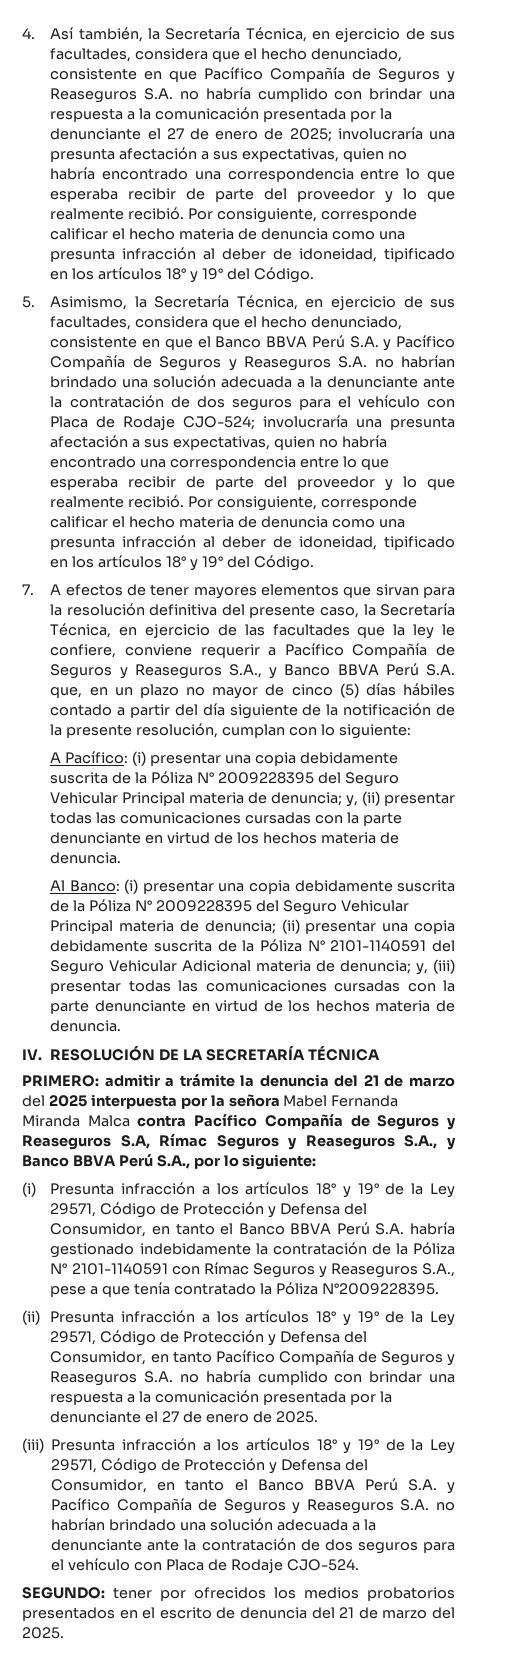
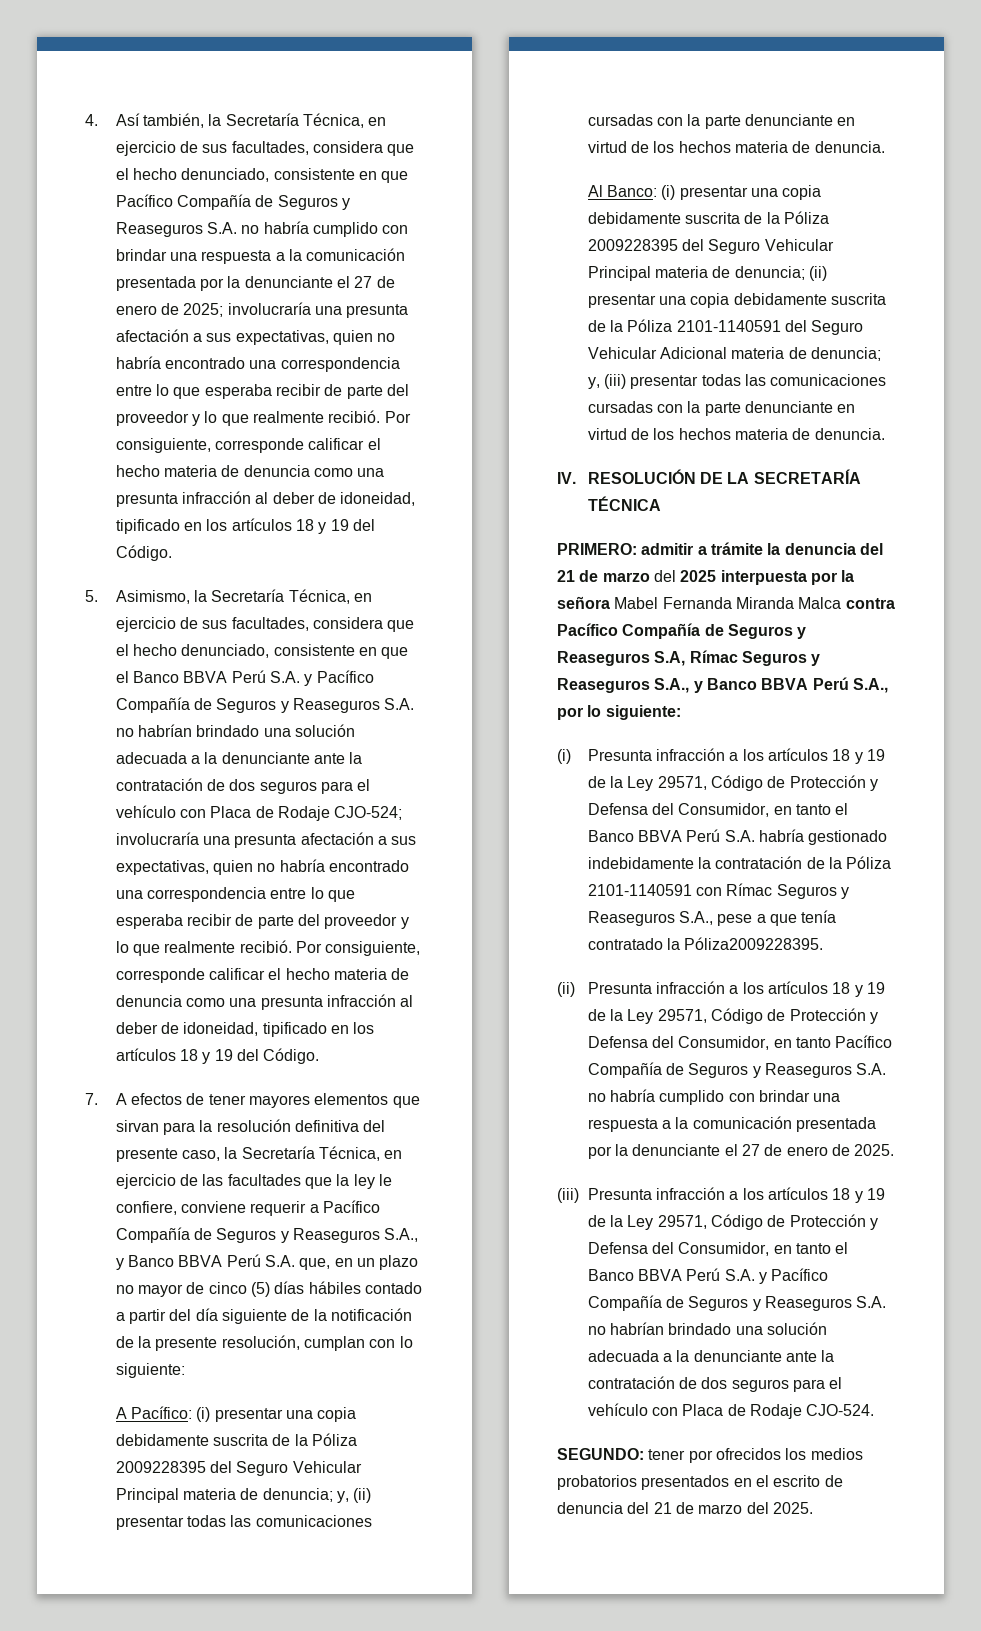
- 4. Así también, la Secretaría Técnica, en ejercicio de sus facultades, considera que el hecho denunciado, consistente en que Pacífico Compañía de Seguros y Reaseguros S.A. no habría cumplido con brindar una respuesta a la comunicación presentada por la denunciante el 27 de enero de 2025; involucraría una presunta afectación a sus expectativas, quien no habría encontrado una correspondencia entre lo que esperaba recibir de parte del proveedor y lo que realmente recibió. Por consiguiente, corresponde calificar el hecho materia de denuncia como una presunta infracción al deber de idoneidad, tipificado en los artículos 18° y 19° del Código.
+ 4. Así también, la Secretaría Técnica, en ejercicio de sus facultades, considera que el hecho denunciado, consistente en que Pacífico Compañía de Seguros y Reaseguros S.A. no habría cumplido con brindar una respuesta a la comunicación presentada por la denunciante el 27 de enero de 2025; involucraría una presunta afectación a sus expectativas, quien no habría encontrado una correspondencia entre lo que esperaba recibir de parte del proveedor y lo que realmente recibió. Por consiguiente, corresponde calificar el hecho materia de denuncia como una presunta infracción al deber de idoneidad, tipificado en los artículos 18 y 19 del Código.
- 5. Asimismo, la Secretaría Técnica, en ejercicio de sus facultades, considera que el hecho denunciado, consistente en que el Banco BBVA Perú S.A. y Pacífico Compañía de Seguros y Reaseguros S.A. no habrían brindado una solución adecuada a la denunciante ante la contratación de dos seguros para el vehículo con Placa de Rodaje CJO-524; involucraría una presunta afectación a sus expectativas, quien no habría encontrado una correspondencia entre lo que esperaba recibir de parte del proveedor y lo que realmente recibió. Por consiguiente, corresponde calificar el hecho materia de denuncia como una presunta infracción al deber de idoneidad, tipificado en los artículos 18° y 19° del Código.
+ 5. Asimismo, la Secretaría Técnica, en ejercicio de sus facultades, considera que el hecho denunciado, consistente en que el Banco BBVA Perú S.A. y Pacífico Compañía de Seguros y Reaseguros S.A. no habrían brindado una solución adecuada a la denunciante ante la contratación de dos seguros para el vehículo con Placa de Rodaje CJO-524; involucraría una presunta afectación a sus expectativas, quien no habría encontrado una correspondencia entre lo que esperaba recibir de parte del proveedor y lo que realmente recibió. Por consiguiente, corresponde calificar el hecho materia de denuncia como una presunta infracción al deber de idoneidad, tipificado en los artículos 18 y 19 del Código.
- A Pacífico: (i) presentar una copia debidamente suscrita de la Póliza N° 2009228395 del Seguro Vehicular Principal materia de denuncia; y, (ii) presentar todas las comunicaciones cursadas con la parte denunciante en virtud de los hechos materia de denuncia.
+ A Pacífico: (i) presentar una copia debidamente suscrita de la Póliza 2009228395 del Seguro Vehicular Principal materia de denuncia; y, (ii) presentar todas las comunicaciones cursadas con la parte denunciante en virtud de los hechos materia de denuncia.
- Al Banco: (i) presentar una copia debidamente suscrita de la Póliza N° 2009228395 del Seguro Vehicular Principal materia de denuncia; (ii) presentar una copia debidamente suscrita de la Póliza N° 2101-1140591 del Seguro Vehicular Adicional materia de denuncia; y, (iii) presentar todas las comunicaciones cursadas con la parte denunciante en virtud de los hechos materia de denuncia.
+ Al Banco: (i) presentar una copia debidamente suscrita de la Póliza 2009228395 del Seguro Vehicular Principal materia de denuncia; (ii) presentar una copia debidamente suscrita de la Póliza 2101-1140591 del Seguro Vehicular Adicional materia de denuncia; y, (iii) presentar todas las comunicaciones cursadas con la parte denunciante en virtud de los hechos materia de denuncia.
- (i) Presunta infracción a los artículos 18° y 19° de la Ley 29571, Código de Protección y Defensa del Consumidor, en tanto el Banco BBVA Perú S.A. habría gestionado indebidamente la contratación de la Póliza N° 2101-1140591 con Rímac Seguros y Reaseguros S.A., pese a que tenía contratado la Póliza N°2009228395.
+ (i) Presunta infracción a los artículos 18 y 19 de la Ley 29571, Código de Protección y Defensa del Consumidor, en tanto el Banco BBVA Perú S.A. habría gestionado indebidamente la contratación de la Póliza 2101-1140591 con Rímac Seguros y Reaseguros S.A., pese a que tenía contratado la Póliza2009228395.
- (ii) Presunta infracción a los artículos 18° y 19° de la Ley 29571, Código de Protección y Defensa del Consumidor, en tanto Pacífico Compañía de Seguros y Reaseguros S.A. no habría cumplido con brindar una respuesta a la comunicación presentada por la denunciante el 27 de enero de 2025.
+ (ii) Presunta infracción a los artículos 18 y 19 de la Ley 29571, Código de Protección y Defensa del Consumidor, en tanto Pacífico Compañía de Seguros y Reaseguros S.A. no habría cumplido con brindar una respuesta a la comunicación presentada por la denunciante el 27 de enero de 2025.
- (iii) Presunta infracción a los artículos 18° y 19° de la Ley 29571, Código de Protección y Defensa del Consumidor, en tanto el Banco BBVA Perú S.A. y Pacífico Compañía de Seguros y Reaseguros S.A. no habrían brindado una solución adecuada a la denunciante ante la contratación de dos seguros para el vehículo con Placa de Rodaje CJO-524.
+ (iii) Presunta infracción a los artículos 18 y 19 de la Ley 29571, Código de Protección y Defensa del Consumidor, en tanto el Banco BBVA Perú S.A. y Pacífico Compañía de Seguros y Reaseguros S.A. no habrían brindado una solución adecuada a la denunciante ante la contratación de dos seguros para el vehículo con Placa de Rodaje CJO-524.

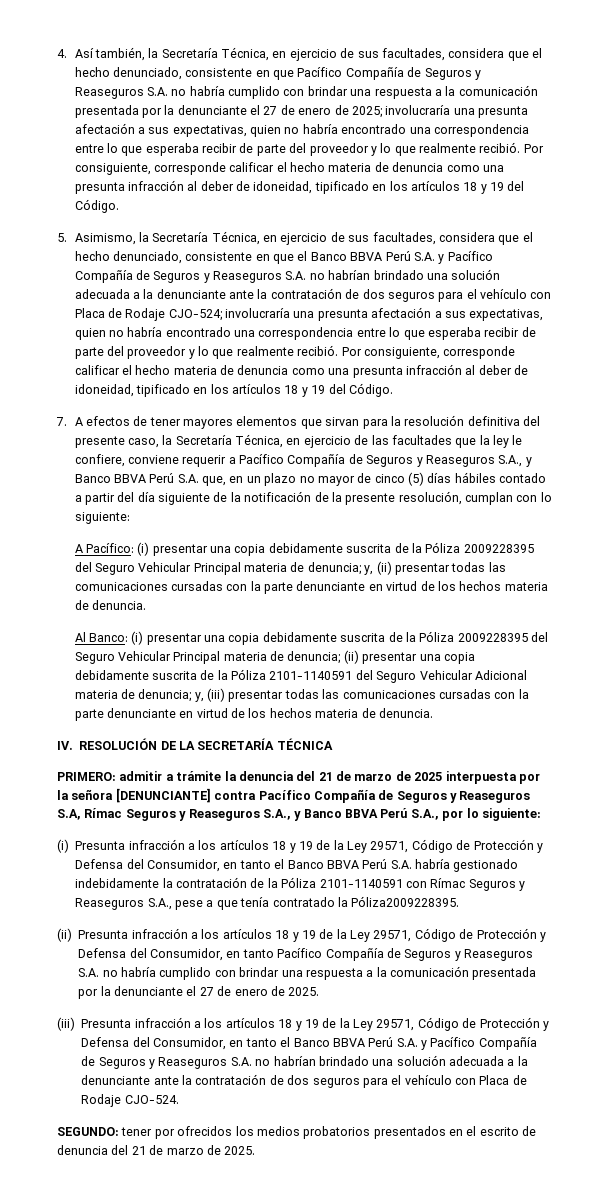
- PRIMERO: admitir a trámite la denuncia del 21 de marzo del 2025 interpuesta por la señora Mabel Fernanda Miranda Malca contra Pacífico Compañía de Seguros y Reaseguros S.A, Rímac Seguros y Reaseguros S.A., y Banco BBVA Perú S.A., por lo siguiente:
+ PRIMERO: admitir a trámite la denuncia del 21 de marzo de 2025 interpuesta por la señora [DENUNCIANTE] contra Pacífico Compañía de Seguros y Reaseguros S.A, Rímac Seguros y Reaseguros S.A., y Banco BBVA Perú S.A., por lo siguiente:
- SEGUNDO: tener por ofrecidos los medios probatorios presentados en el escrito de denuncia del 21 de marzo del 2025.
+ SEGUNDO: tener por ofrecidos los medios probatorios presentados en el escrito de denuncia del 21 de marzo de 2025.

